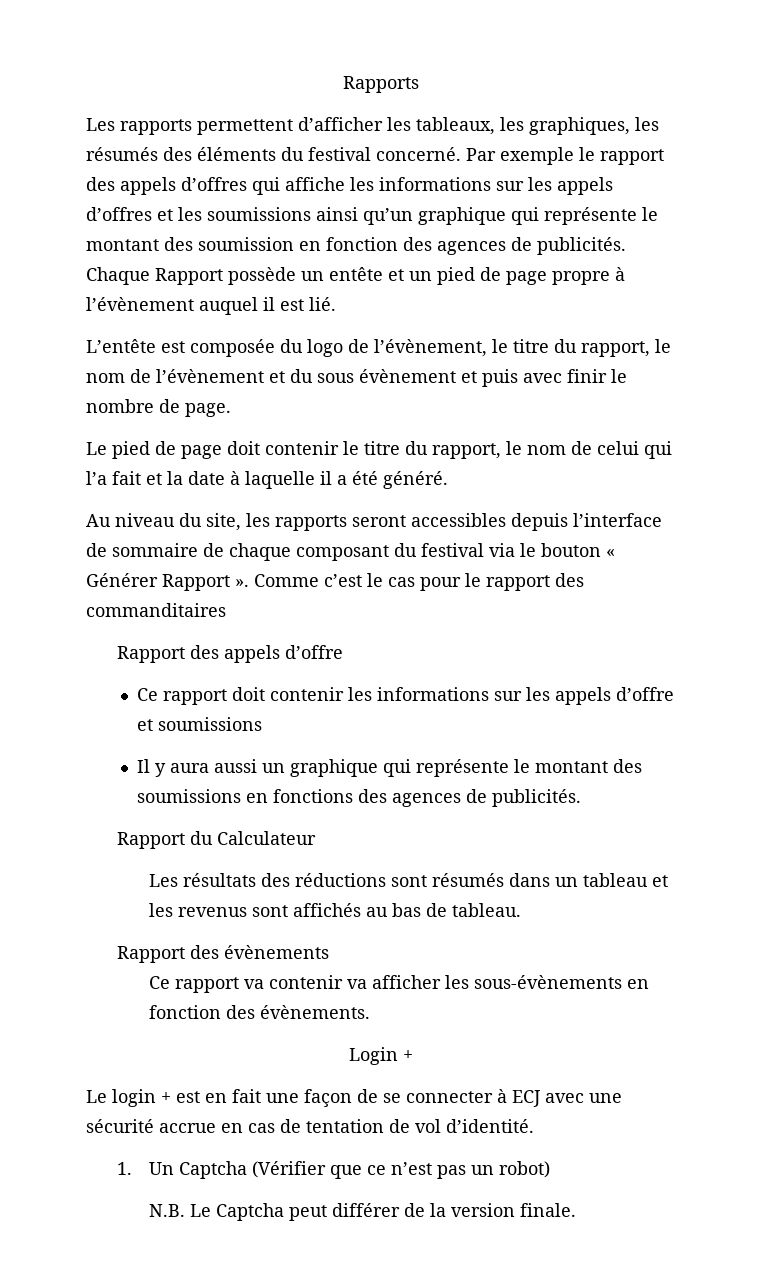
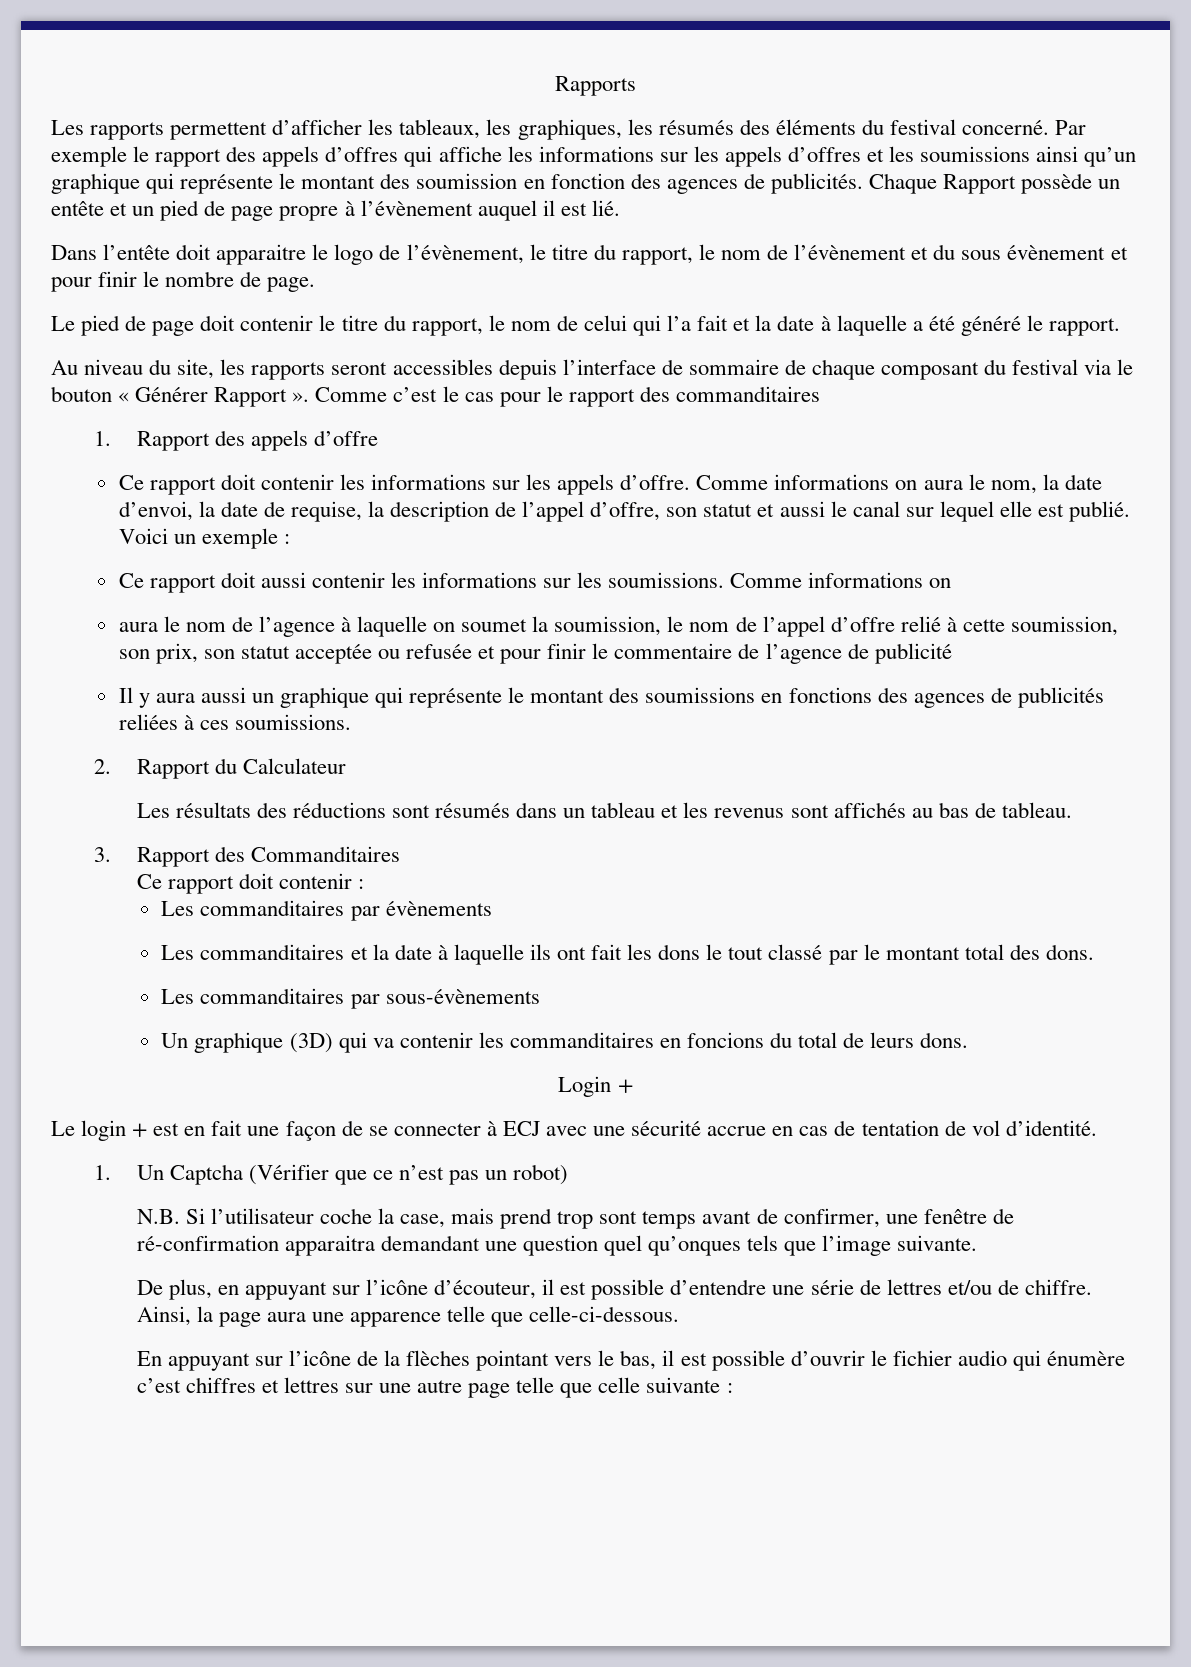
- L’entête est composée du logo de l’évènement, le titre du rapport, le nom de l’évènement et du sous évènement et puis avec finir le nombre de page.
+ Dans l’entête doit apparaitre le logo de l’évènement, le titre du rapport, le nom de l’évènement et du sous évènement et pour finir le nombre de page.
- Le pied de page doit contenir le titre du rapport, le nom de celui qui l’a fait et la date à laquelle il a été généré.
+ Le pied de page doit contenir le titre du rapport, le nom de celui qui l’a fait et la date à laquelle a été généré le rapport.
- Rapport des appels d’offre
+ 1. Rapport des appels d’offre
- Ce rapport doit contenir les informations sur les appels d’offre et soumissions
+ Ce rapport doit contenir les informations sur les appels d’offre. Comme informations on aura le nom, la date d’envoi, la date de requise, la description de l’appel d’offre, son statut et aussi le canal sur lequel elle est publié. Voici un exemple :
+ Ce rapport doit aussi contenir les informations sur les soumissions. Comme informations on
+ aura le nom de l’agence à laquelle on soumet la soumission, le nom de l’appel d’offre relié à cette soumission, son prix, son statut acceptée ou refusée et pour finir le commentaire de l’agence de publicité
- Il y aura aussi un graphique qui représente le montant des soumissions en fonctions des agences de publicités.
- Rapport du Calculateur
+ Il y aura aussi un graphique qui représente le montant des soumissions en fonctions des agences de publicités reliées à ces soumissions.
+ 2. Rapport du Calculateur
- Rapport des évènements
- Ce rapport va contenir va afficher les sous-évènements en fonction des évènements.
+ 3. Rapport des Commanditaires
+ Ce rapport doit contenir :
+ Les commanditaires par évènements
+ Les commanditaires et la date à laquelle ils ont fait les dons le tout classé par le montant total des dons.
+ Les commanditaires par sous-évènements
+ Un graphique (3D) qui va contenir les commanditaires en foncions du total de leurs dons.
- N.B. Le Captcha peut différer de la version finale.
+ N.B. Si l’utilisateur coche la case, mais prend trop sont temps avant de confirmer, une fenêtre de ré-confirmation apparaitra demandant une question quel qu’onques tels que l’image suivante.
+ De plus, en appuyant sur l’icône d’écouteur, il est possible d’entendre une série de lettres et/ou de chiffre. Ainsi, la page aura une apparence telle que celle-ci-dessous.
+ En appuyant sur l’icône de la flèches pointant vers le bas, il est possible d’ouvrir le fichier audio qui énumère c’est chiffres et lettres sur une autre page telle que celle suivante :

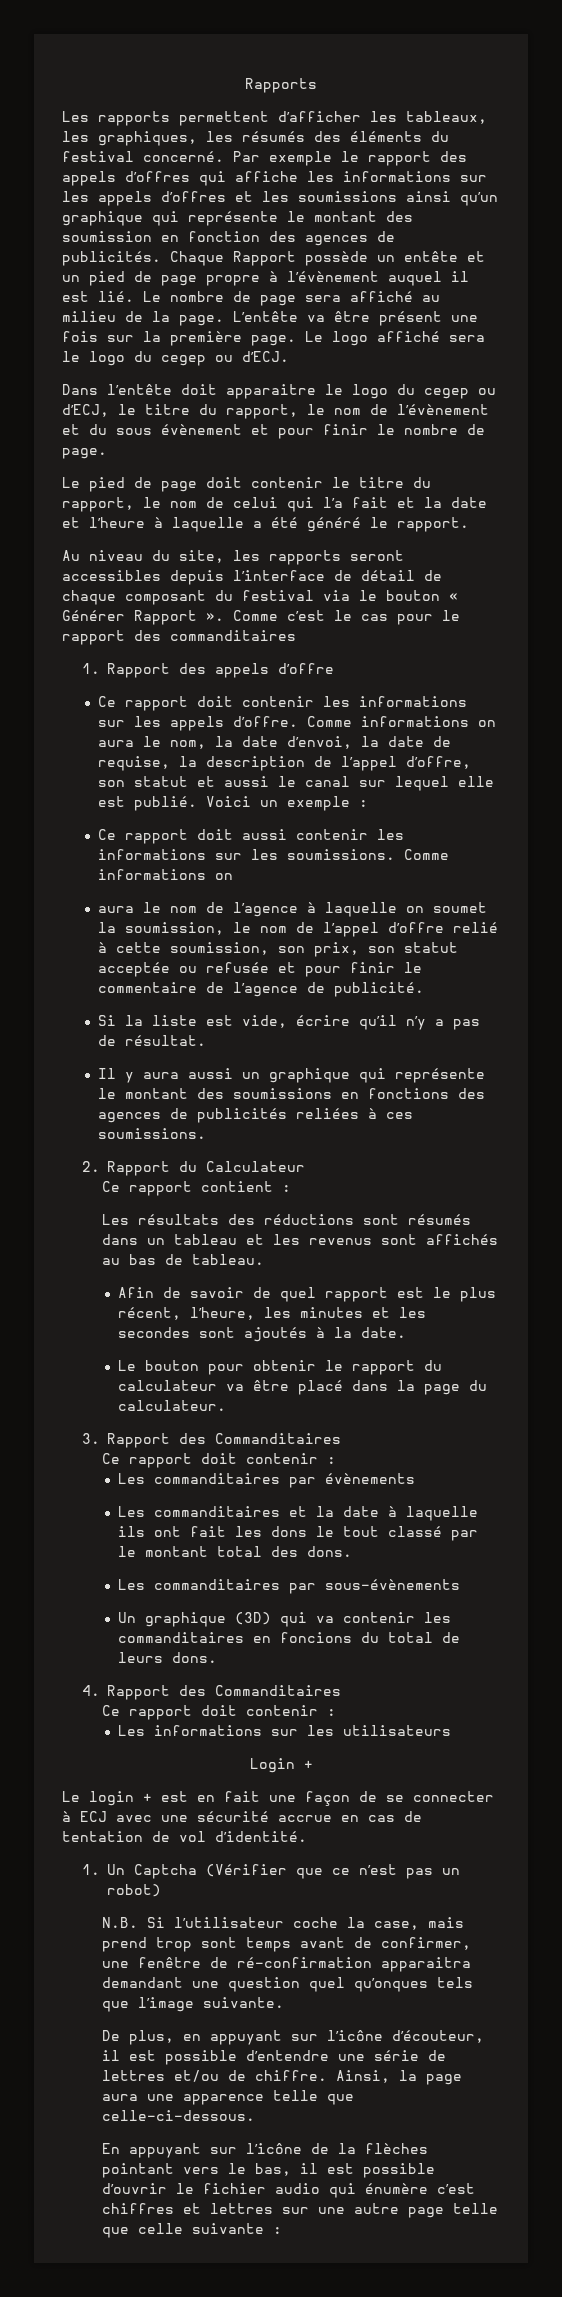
+ Le nombre de page sera affiché au milieu de la page. L’entête va être présent une fois sur la première page. Le logo affiché sera le logo du cegep ou d’ECJ.
- Dans l’entête doit apparaitre le logo de l’évènement, le titre du rapport, le nom de l’évènement et du sous évènement et pour finir le nombre de page.
+ Dans l’entête doit apparaitre le logo du cegep ou d’ECJ, le titre du rapport, le nom de l’évènement et du sous évènement et pour finir le nombre de page.
- Le pied de page doit contenir le titre du rapport, le nom de celui qui l’a fait et la date à laquelle a été généré le rapport.
+ Le pied de page doit contenir le titre du rapport, le nom de celui qui l’a fait et la date et l’heure à laquelle a été généré le rapport.
- Au niveau du site, les rapports seront accessibles depuis l’interface de sommaire de chaque composant du festival via le bouton « Générer Rapport ».
+ Au niveau du site, les rapports seront accessibles depuis l’interface de détail de chaque composant du festival via le bouton « Générer Rapport ».
- aura le nom de l’agence à laquelle on soumet la soumission, le nom de l’appel d’offre relié à cette soumission, son prix, son statut acceptée ou refusée et pour finir le commentaire de l’agence de publicité
+ aura le nom de l’agence à laquelle on soumet la soumission, le nom de l’appel d’offre relié à cette soumission, son prix, son statut acceptée ou refusée et pour finir le commentaire de l’agence de publicité.
+ Si la liste est vide, écrire qu’il n’y a pas de résultat.
+ Ce rapport contient :
+ Afin de savoir de quel rapport est le plus récent, l’heure, les minutes et les secondes sont ajoutés à la date.
+ Le bouton pour obtenir le rapport du calculateur va être placé dans la page du calculateur.
+ 4. Rapport des Commanditaires
+ Ce rapport doit contenir :
+ Les informations sur les utilisateurs

